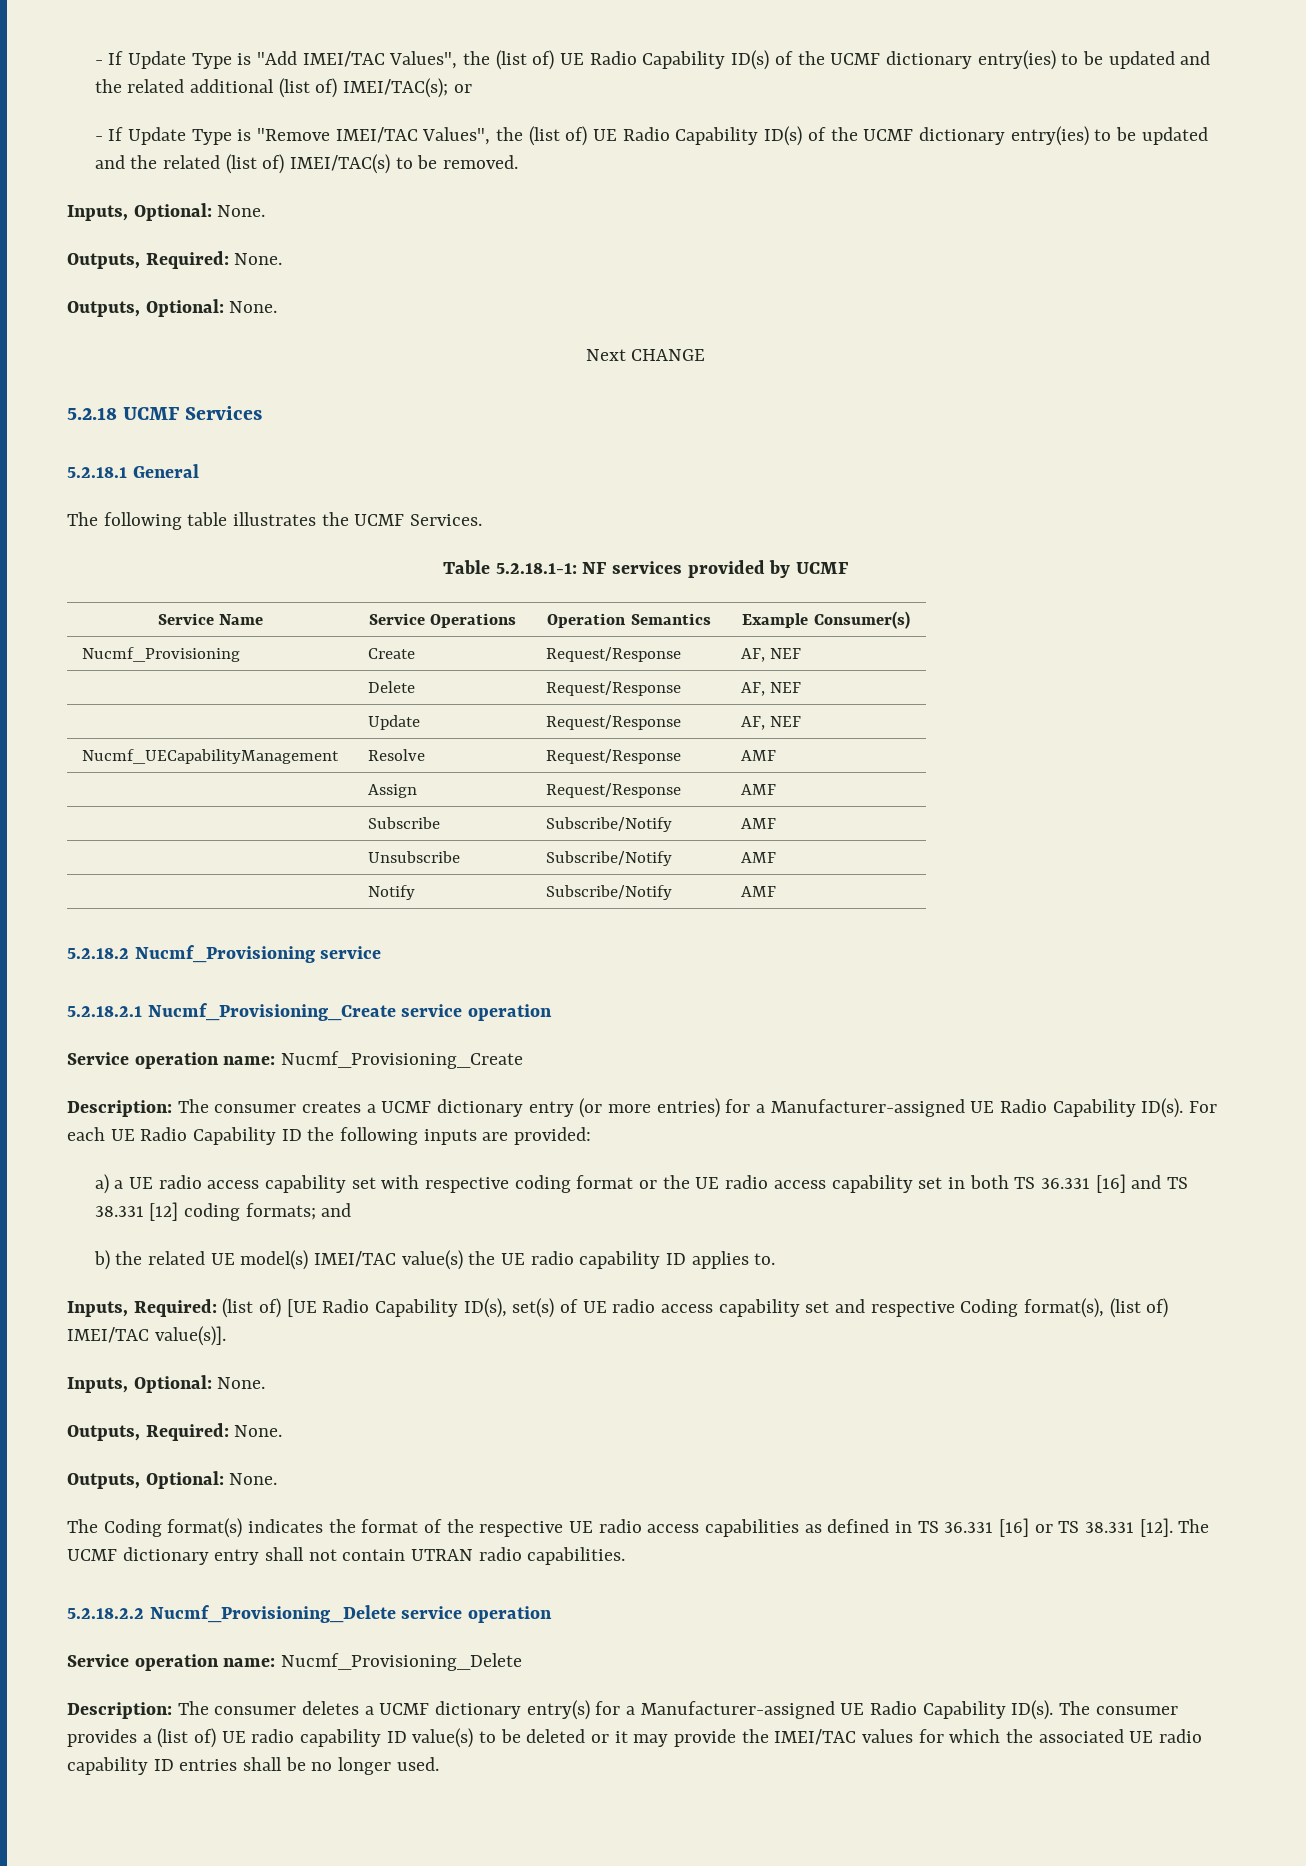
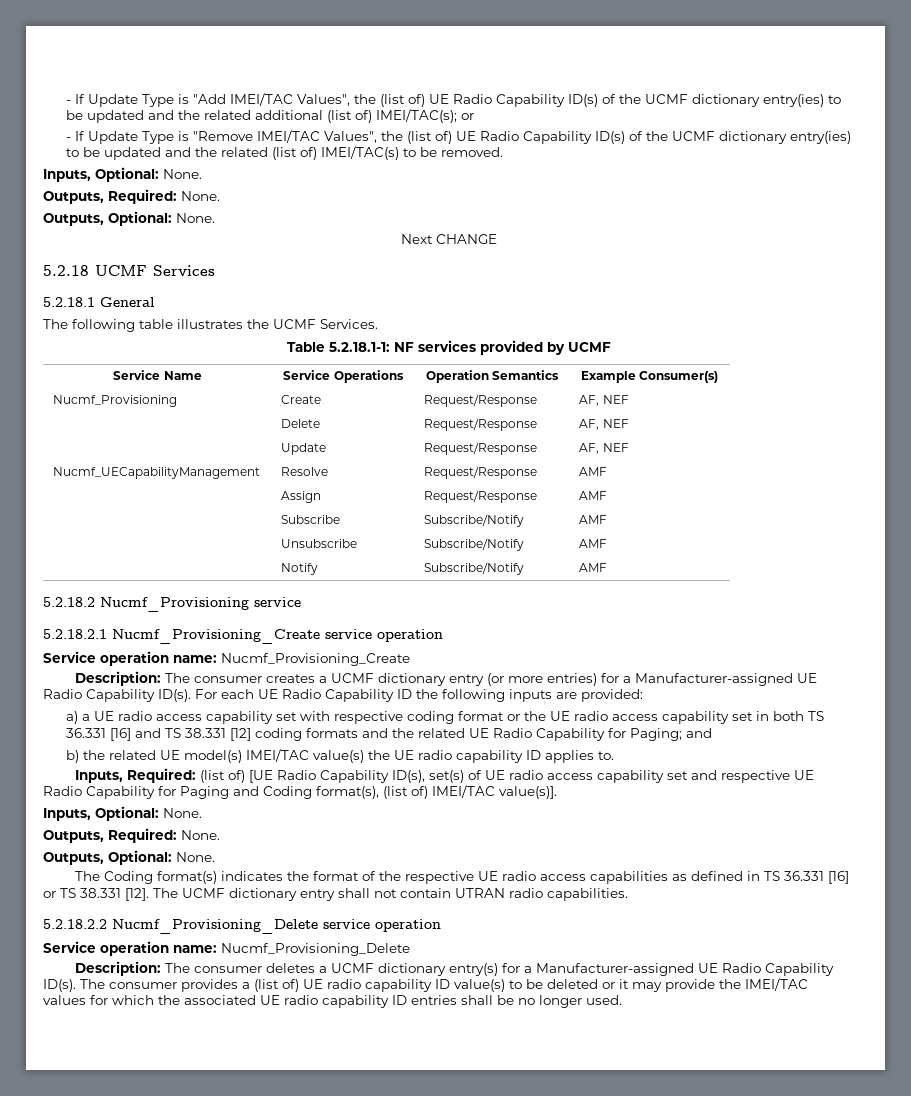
- a) a UE radio access capability set with respective coding format or the UE radio access capability set in both TS 36.331 [16] and TS 38.331 [12] coding formats; and
+ a) a UE radio access capability set with respective coding format or the UE radio access capability set in both TS 36.331 [16] and TS 38.331 [12] coding formats and the related UE Radio Capability for Paging; and
- Inputs, Required: (list of) [UE Radio Capability ID(s), set(s) of UE radio access capability set and respective Coding format(s), (list of) IMEI/TAC value(s)].
+ Inputs, Required: (list of) [UE Radio Capability ID(s), set(s) of UE radio access capability set and respective UE Radio Capability for Paging and Coding format(s), (list of) IMEI/TAC value(s)].

